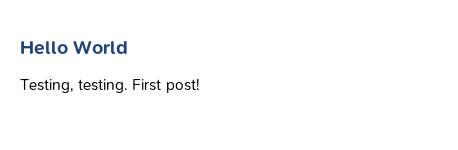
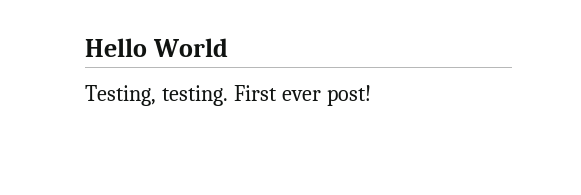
- First post!
+ First ever post!

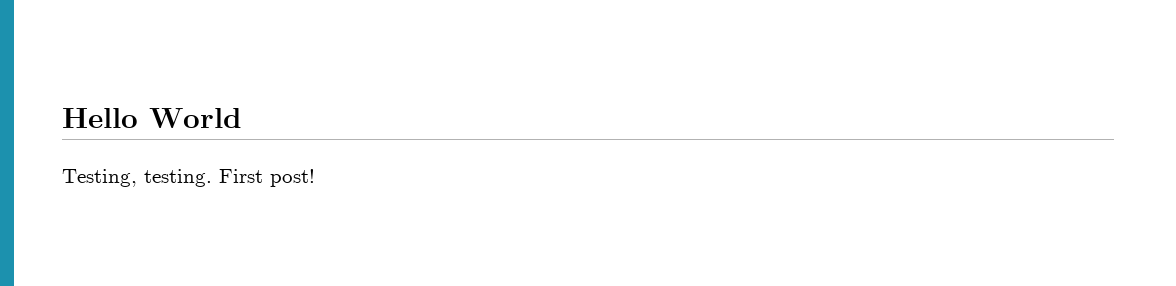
- First ever post!
+ First post!

